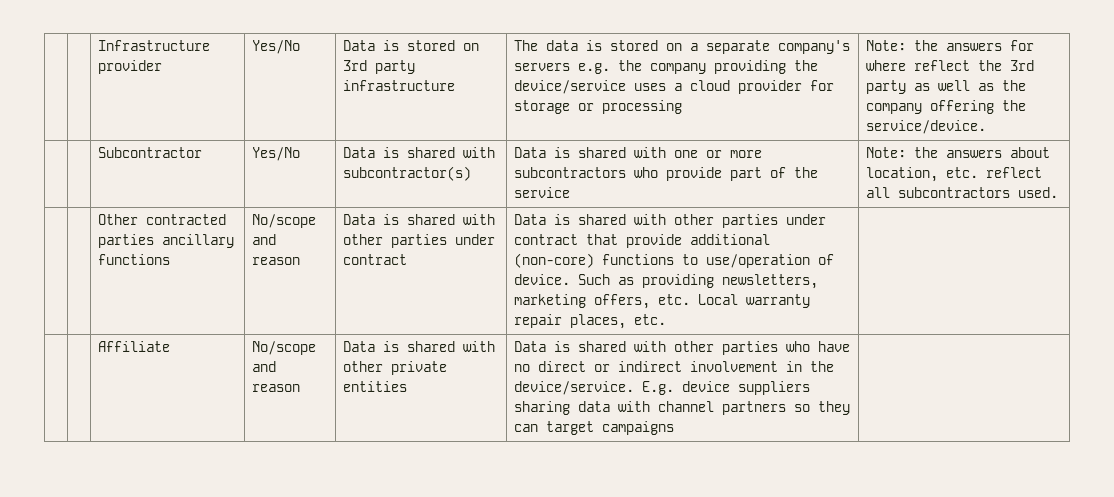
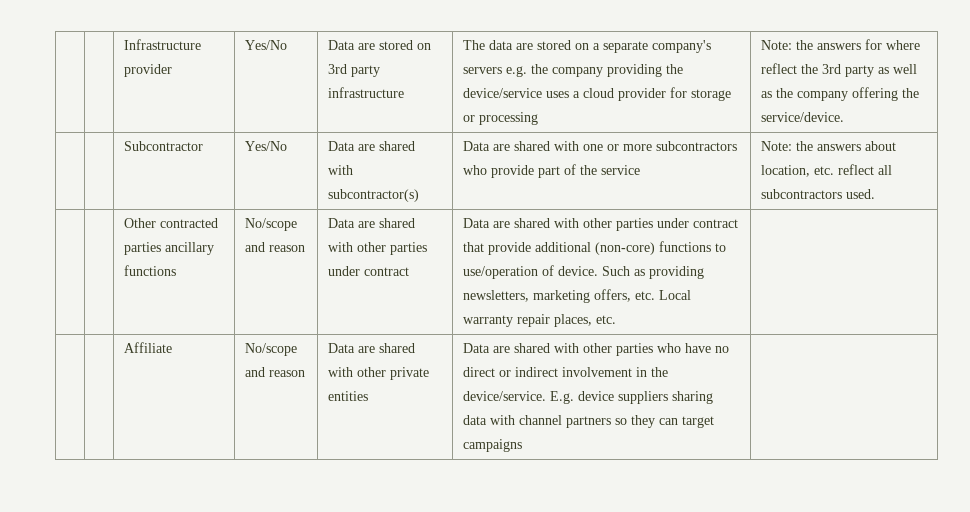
- Data is stored on 3rd party infrastructure
+ Data are stored on 3rd party infrastructure
- The data is stored on a separate company's servers e.g. the company providing the device/service uses a cloud provider for storage or processing
+ The data are stored on a separate company's servers e.g. the company providing the device/service uses a cloud provider for storage or processing
- | | Subcontractor | Yes/No | Data is shared with subcontractor(s) | Data is shared with one or more subcontractors who provide part of the service | Note: the answers about location, etc. reflect all subcontractors used.
+ | | Subcontractor | Yes/No | Data are shared with subcontractor(s) | Data are shared with one or more subcontractors who provide part of the service | Note: the answers about location, etc. reflect all subcontractors used.
- No/scope and reason | Data is shared with other parties under contract
+ No/scope and reason | Data are shared with other parties under contract
- Data is shared with other parties under contract that provide additional (non-core) functions to use/operation of device.
+ Data are shared with other parties under contract that provide additional (non-core) functions to use/operation of device.
- | | Affiliate | No/scope and reason | Data is shared with other private entities | Data is shared with other parties who have no direct or indirect involvement in the device/service. E.g. device suppliers sharing data with channel partners so they can target campaigns |
+ | | Affiliate | No/scope and reason | Data are shared with other private entities | Data are shared with other parties who have no direct or indirect involvement in the device/service. E.g. device suppliers sharing data with channel partners so they can target campaigns |

